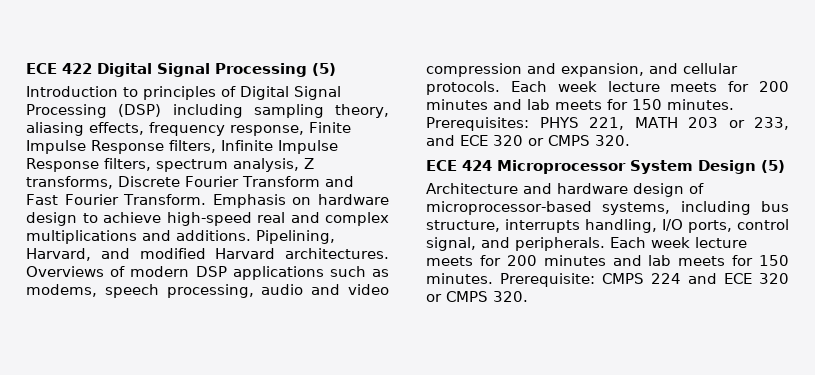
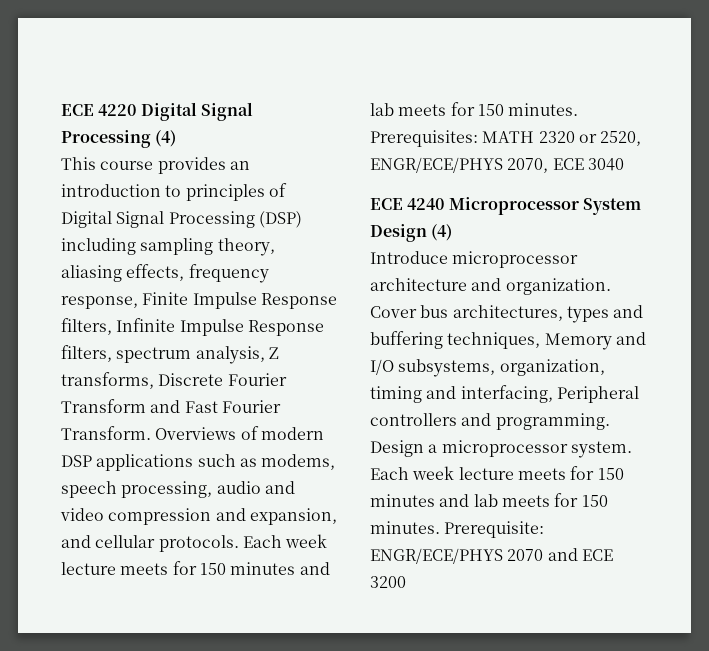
- ECE 422 Digital Signal Processing (5)
- Introduction to principles of Digital Signal Processing (DSP) including sampling theory, aliasing effects, frequency response, Finite Impulse Response filters, Infinite Impulse Response filters, spectrum analysis, Z transforms, Discrete Fourier Transform and Fast Fourier Transform.
+ ECE 4220 Digital Signal Processing (4)
+ This course provides an introduction to principles of Digital Signal Processing (DSP) including sampling theory, aliasing effects, frequency response, Finite Impulse Response filters, Infinite Impulse Response filters, spectrum analysis, Z transforms, Discrete Fourier Transform and Fast Fourier Transform.
- Emphasis on hardware design to achieve high-speed real and complex multiplications and additions. Pipelining, Harvard, and modified Harvard architectures.
- Overviews of modern DSP applications such as modems, speech processing, audio and video compression and expansion, and cellular protocols. Each week lecture meets for 200 minutes and lab meets for 150 minutes.
+ Overviews of modern DSP applications such as modems, speech processing, audio and video compression and expansion, and cellular protocols. Each week lecture meets for 150 minutes and lab meets for 150 minutes.
- Prerequisites: PHYS 221, MATH 203 or 233, and ECE 320 or CMPS 320.
- ECE 424 Microprocessor System Design (5)
- Architecture and hardware design of microprocessor-based systems, including bus structure, interrupts handling, I/O ports, control signal, and peripherals. Each week lecture meets for 200 minutes and lab meets for 150 minutes.
+ Prerequisites: MATH 2320 or 2520, ENGR/ECE/PHYS 2070, ECE 3040
+ ECE 4240 Microprocessor System Design (4)
+ Introduce microprocessor architecture and organization. Cover bus architectures, types and buffering techniques, Memory and I/O subsystems, organization, timing and interfacing, Peripheral controllers and programming. Design a microprocessor system. Each week lecture meets for 150 minutes and lab meets for 150 minutes.
- Prerequisite: CMPS 224 and ECE 320 or CMPS 320.
+ Prerequisite: ENGR/ECE/PHYS 2070 and ECE 3200

